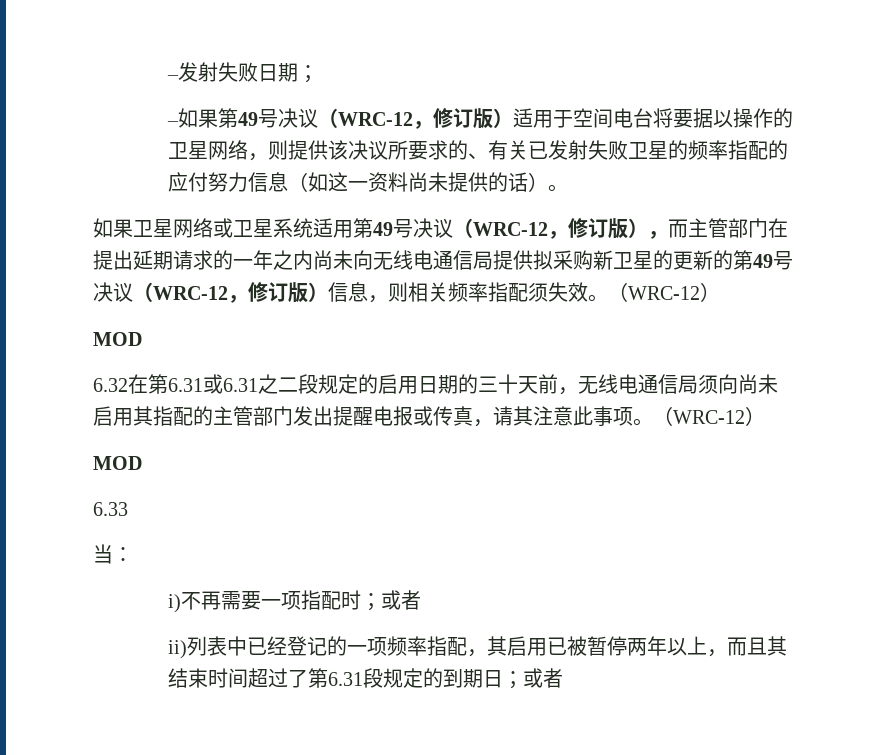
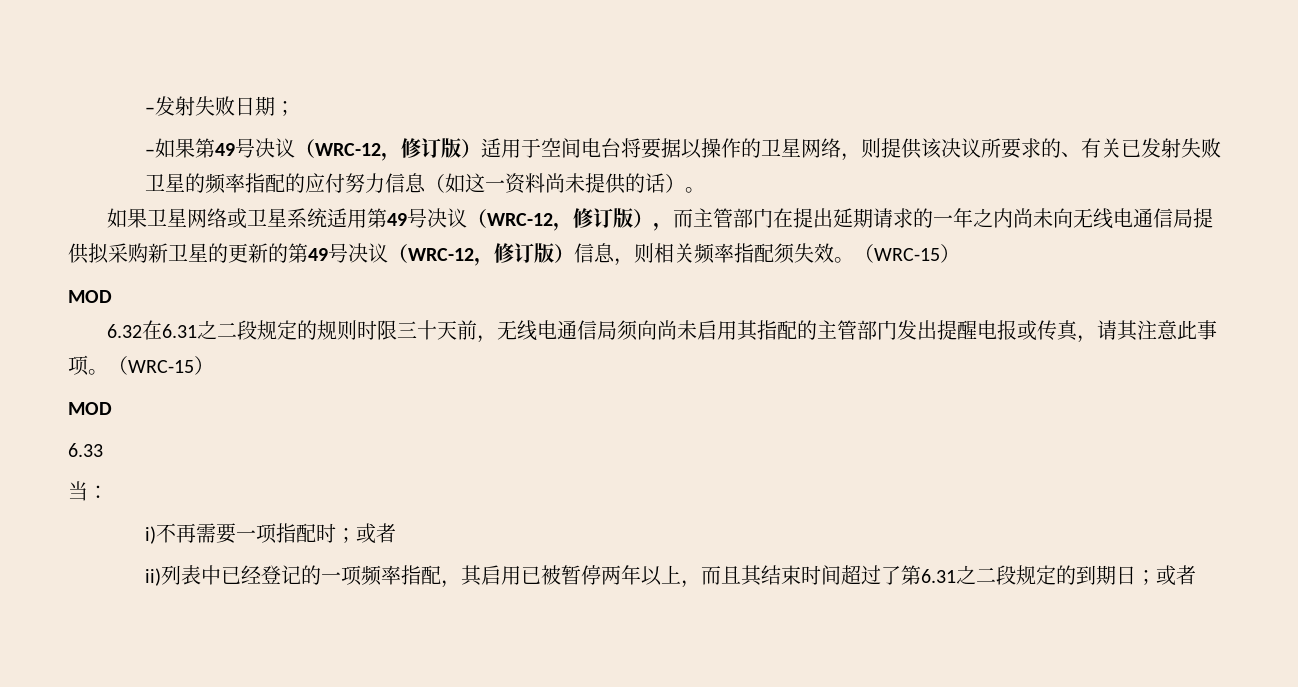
- 如果卫星网络或卫星系统适用第49号决议（WRC-12，修订版），而主管部门在提出延期请求的一年之内尚未向无线电通信局提供拟采购新卫星的更新的第49号决议（WRC-12，修订版）信息，则相关频率指配须失效。（WRC-12）
+ 如果卫星网络或卫星系统适用第49号决议（WRC-12，修订版），而主管部门在提出延期请求的一年之内尚未向无线电通信局提供拟采购新卫星的更新的第49号决议（WRC-12，修订版）信息，则相关频率指配须失效。（WRC-15）
- 6.32在第6.31或6.31之二段规定的启用日期的三十天前，无线电通信局须向尚未启用其指配的主管部门发出提醒电报或传真，请其注意此事项。（WRC-12）
+ 6.32在6.31之二段规定的规则时限三十天前，无线电通信局须向尚未启用其指配的主管部门发出提醒电报或传真，请其注意此事项。（WRC-15）
- ii)列表中已经登记的一项频率指配，其启用已被暂停两年以上，而且其结束时间超过了第6.31段规定的到期日；或者
+ ii)列表中已经登记的一项频率指配，其启用已被暂停两年以上，而且其结束时间超过了第6.31之二段规定的到期日；或者

